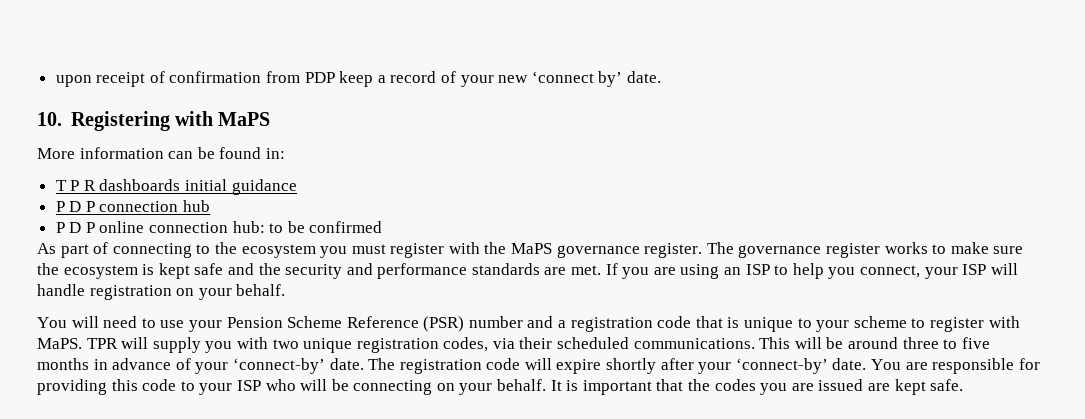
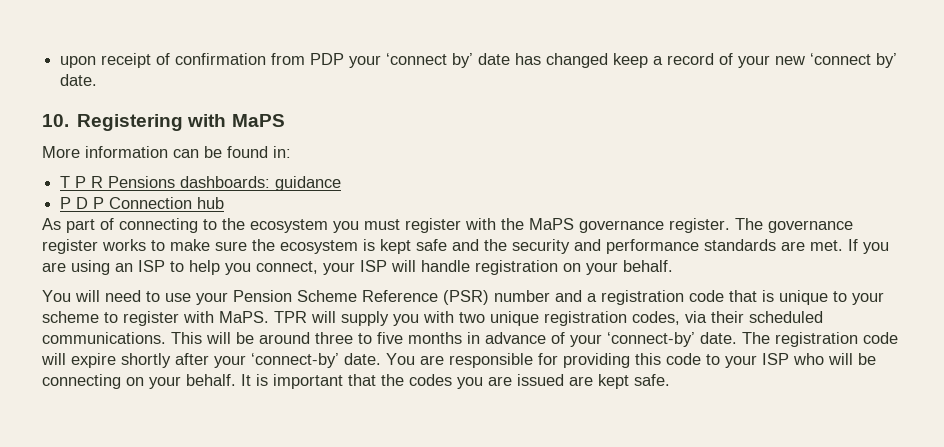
- upon receipt of confirmation from PDP keep a record of your new ‘connect by’ date.
+ upon receipt of confirmation from PDP your ‘connect by’ date has changed keep a record of your new ‘connect by’ date.
- T P R dashboards initial guidance
+ T P R Pensions dashboards: guidance
- P D P connection hub
+ P D P Connection hub
- P D P online connection hub: to be confirmed

